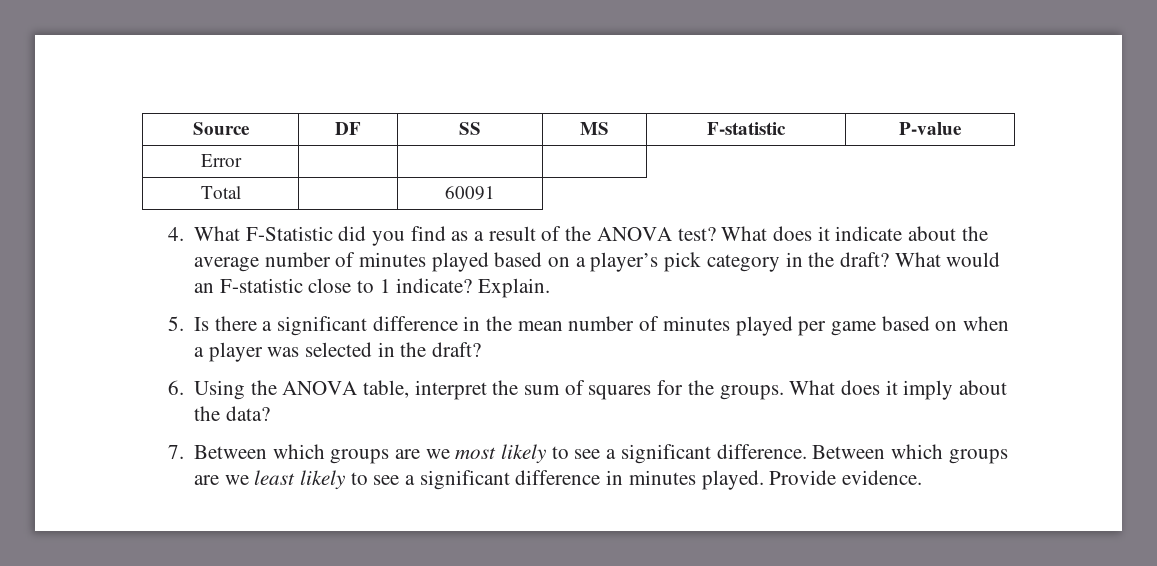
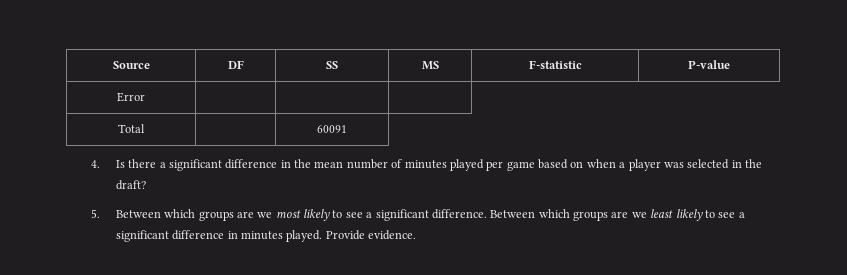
- 4. What F-Statistic did you find as a result of the ANOVA test? What does it indicate about the average number of minutes played based on a player’s pick category in the draft? What would an F-statistic close to 1 indicate? Explain.
- 5. Is there a significant difference in the mean number of minutes played per game based on when a player was selected in the draft?
+ 4. Is there a significant difference in the mean number of minutes played per game based on when a player was selected in the draft?
- 6. Using the ANOVA table, interpret the sum of squares for the groups. What does it imply about the data?
- 7. Between which groups are we most likely to see a significant difference.
+ 5. Between which groups are we most likely to see a significant difference.

